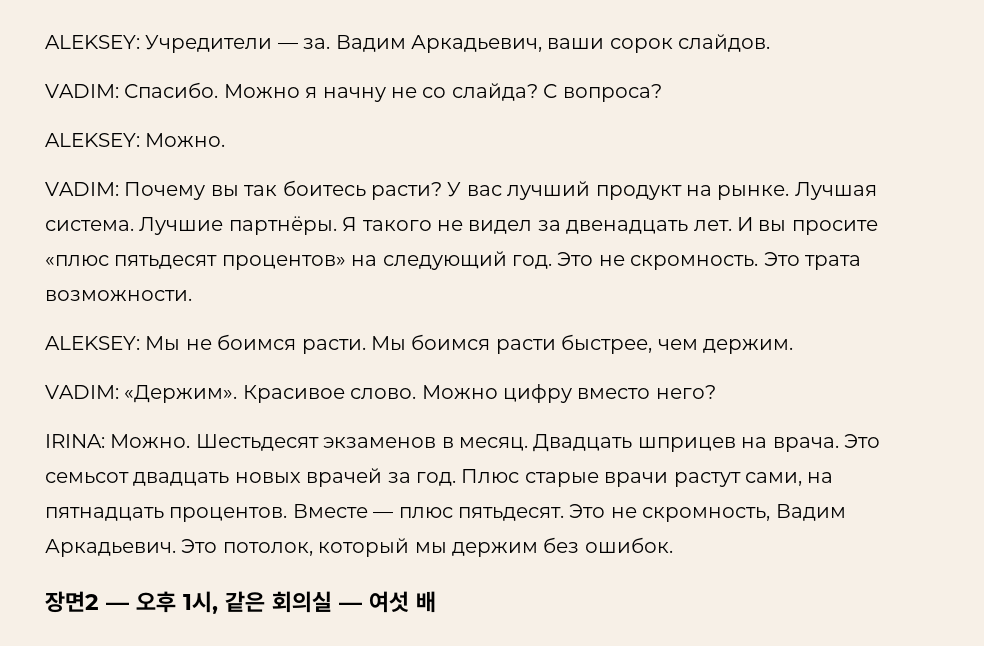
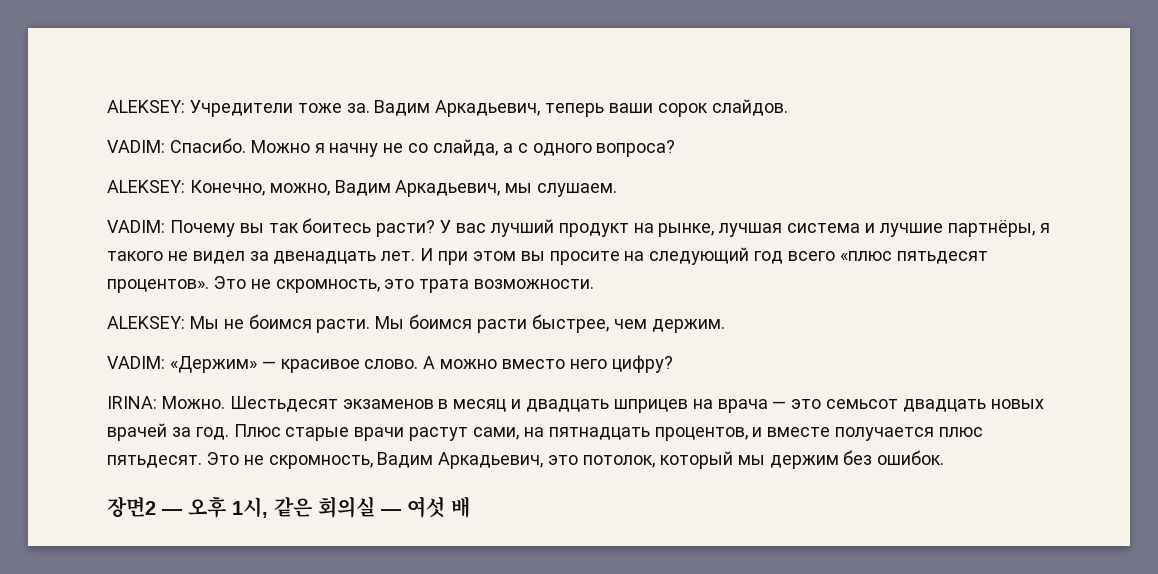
- ALEKSEY: Учредители — за.
+ ALEKSEY: Учредители тоже за.
- Вадим Аркадьевич, ваши сорок слайдов.
+ Вадим Аркадьевич, теперь ваши сорок слайдов.
- Можно я начну не со слайда? С вопроса?
- ALEKSEY: Можно.
+ Можно я начну не со слайда, а с одного вопроса?
+ ALEKSEY: Конечно, можно, Вадим Аркадьевич, мы слушаем.
- У вас лучший продукт на рынке. Лучшая система. Лучшие партнёры. Я такого не видел за двенадцать лет.
+ У вас лучший продукт на рынке, лучшая система и лучшие партнёры, я такого не видел за двенадцать лет.
- И вы просите «плюс пятьдесят процентов» на следующий год. Это не скромность. Это трата возможности.
+ И при этом вы просите на следующий год всего «плюс пятьдесят процентов». Это не скромность, это трата возможности.
- VADIM: «Держим». Красивое слово. Можно цифру вместо него?
+ VADIM: «Держим» — красивое слово. А можно вместо него цифру?
- Шестьдесят экзаменов в месяц. Двадцать шприцев на врача. Это семьсот двадцать новых врачей за год.
+ Шестьдесят экзаменов в месяц и двадцать шприцев на врача — это семьсот двадцать новых врачей за год.
- Плюс старые врачи растут сами, на пятнадцать процентов. Вместе — плюс пятьдесят.
+ Плюс старые врачи растут сами, на пятнадцать процентов, и вместе получается плюс пятьдесят.
- Это не скромность, Вадим Аркадьевич. Это потолок, который мы держим без ошибок.
+ Это не скромность, Вадим Аркадьевич, это потолок, который мы держим без ошибок.

